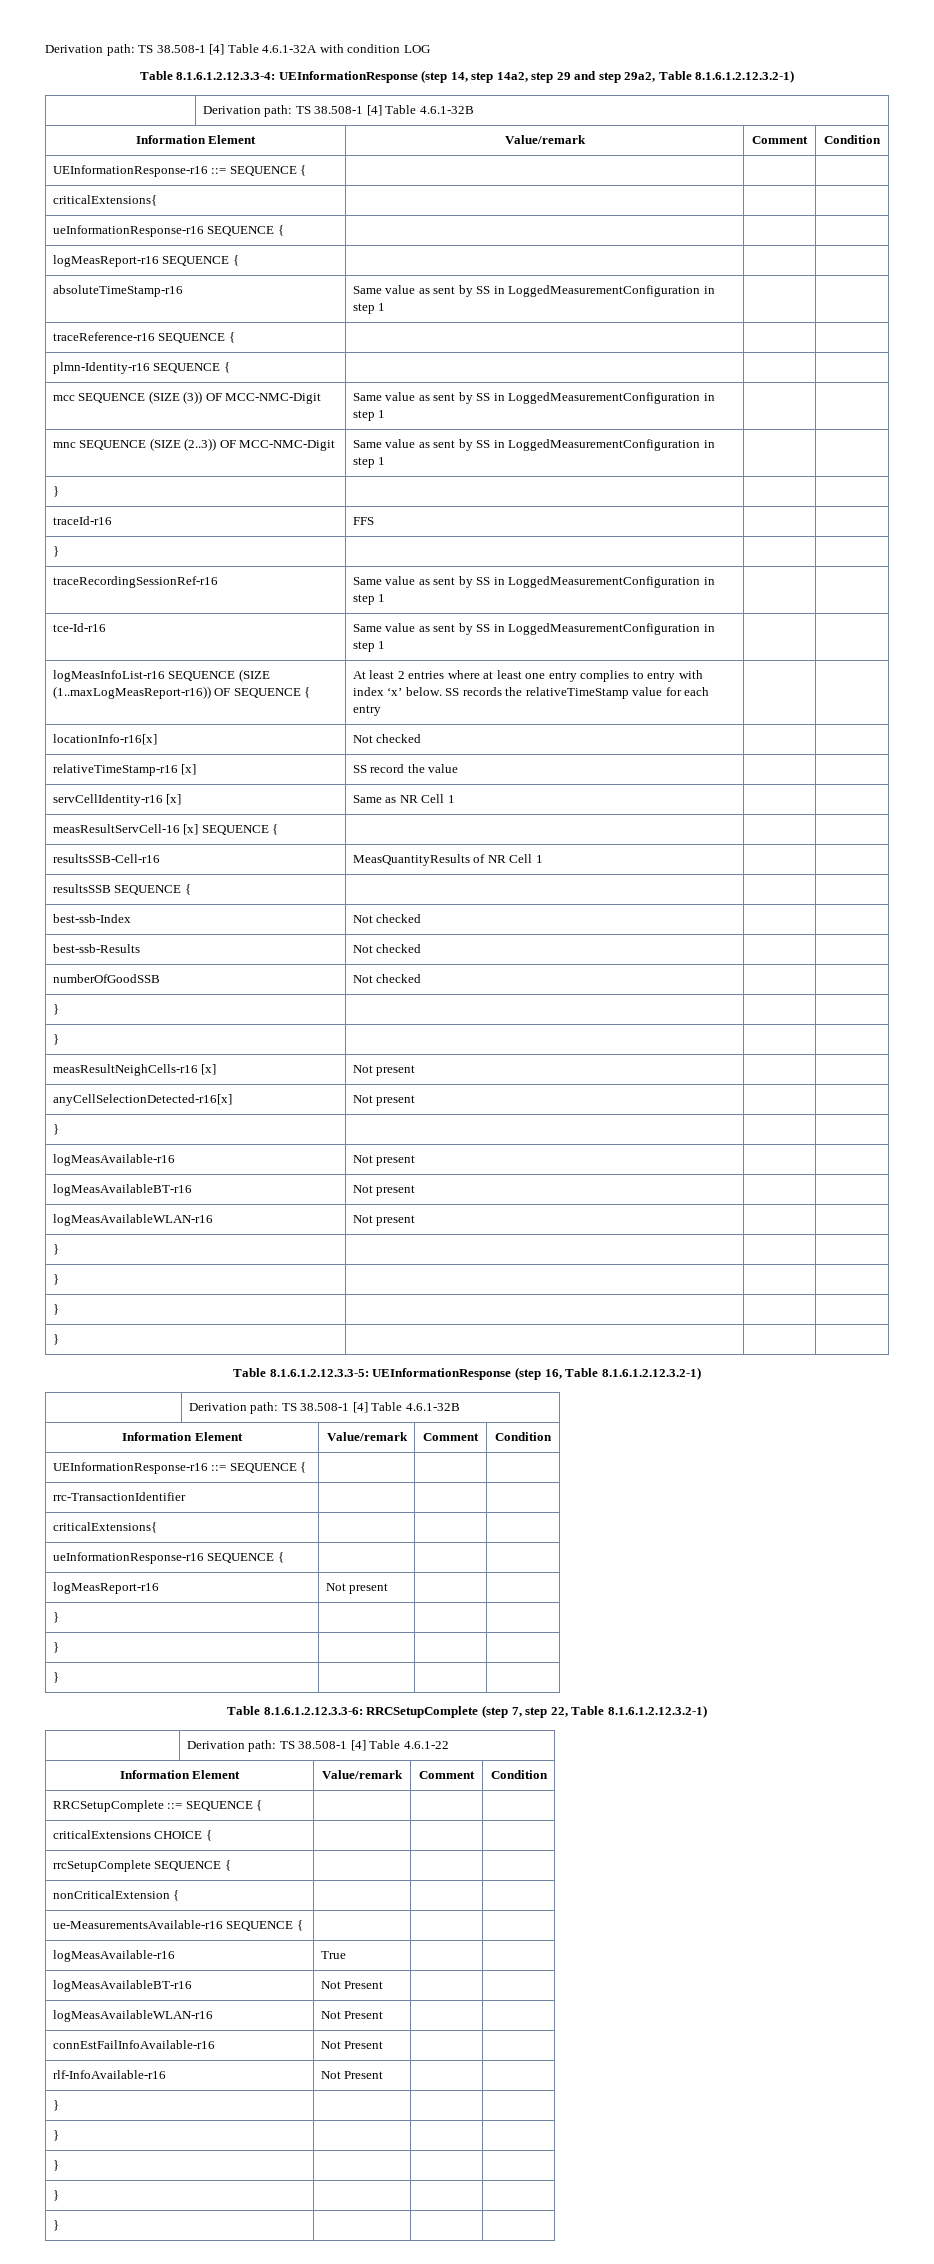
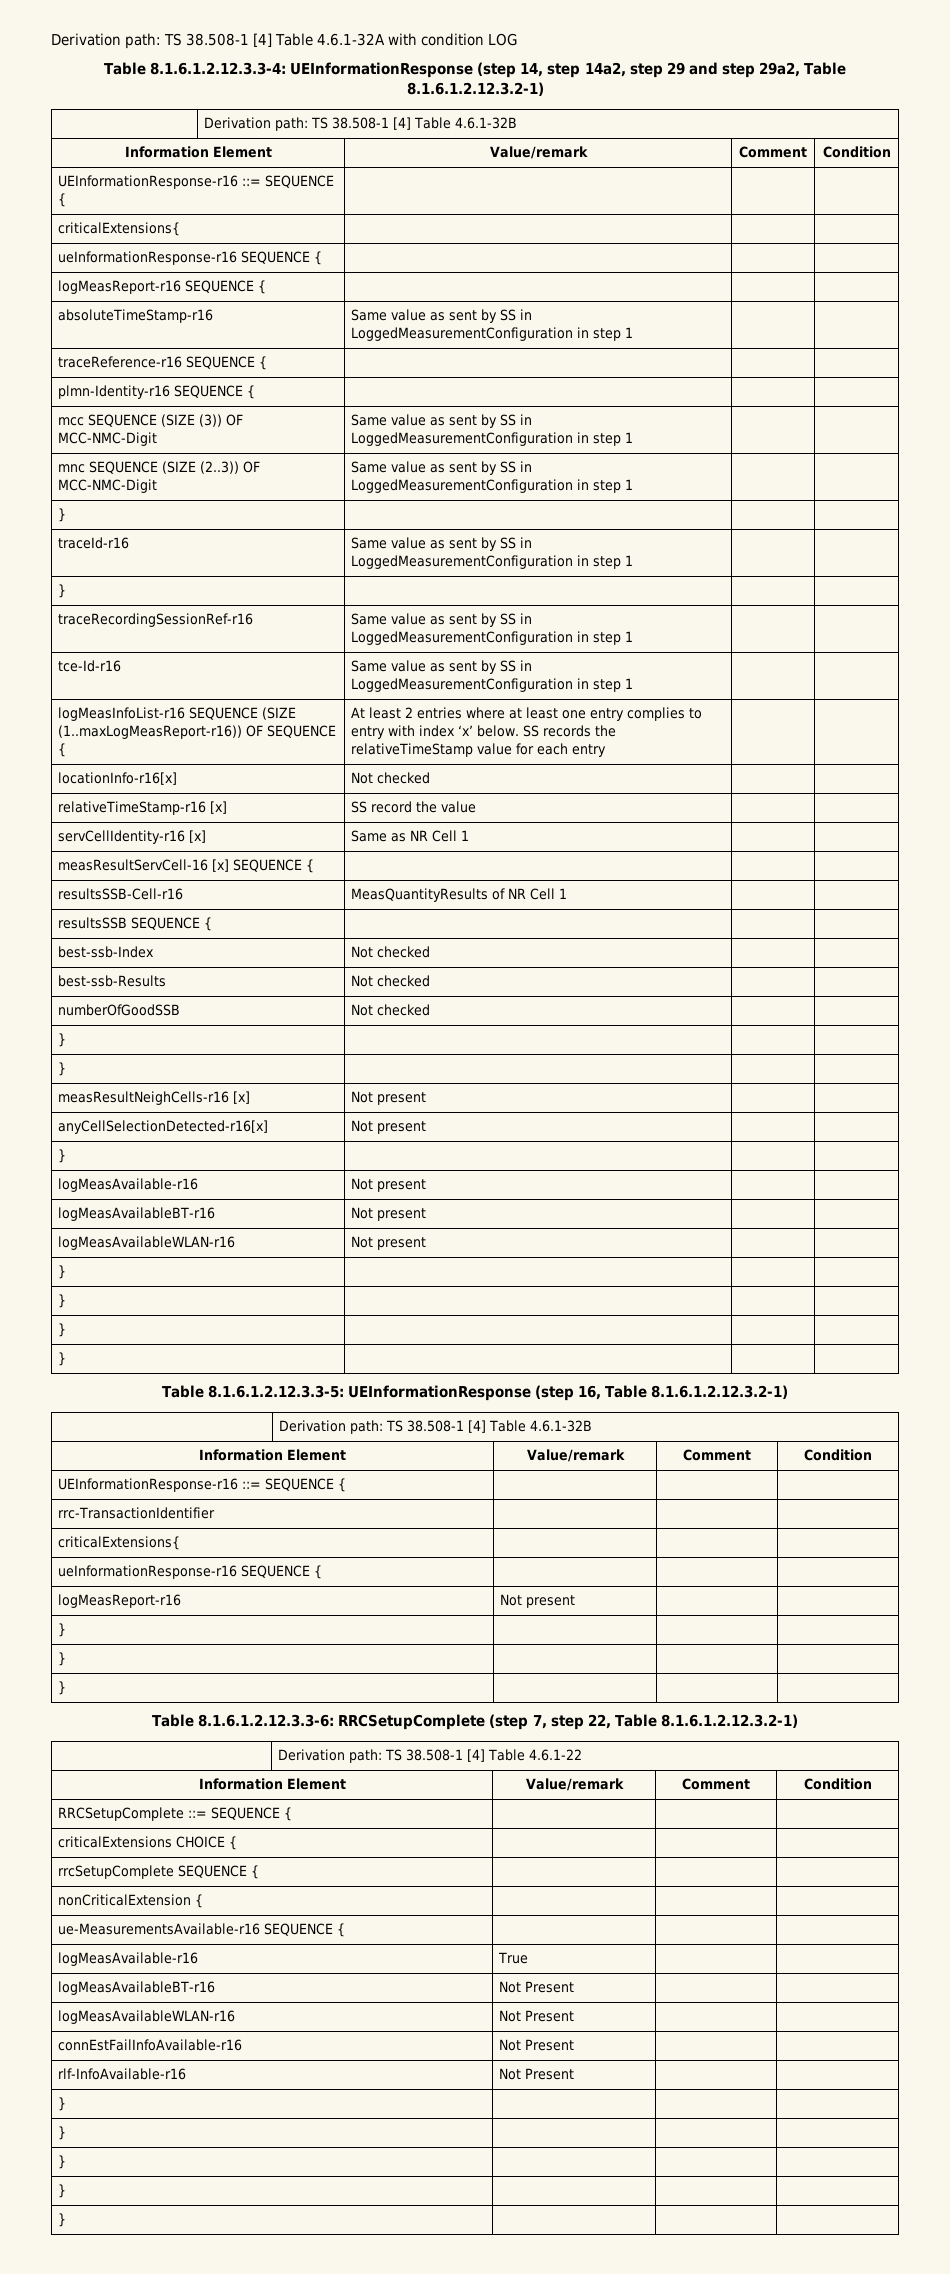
- traceId-r16 | FFS | |
+ traceId-r16 | Same value as sent by SS in LoggedMeasurementConfiguration in step 1 | |

